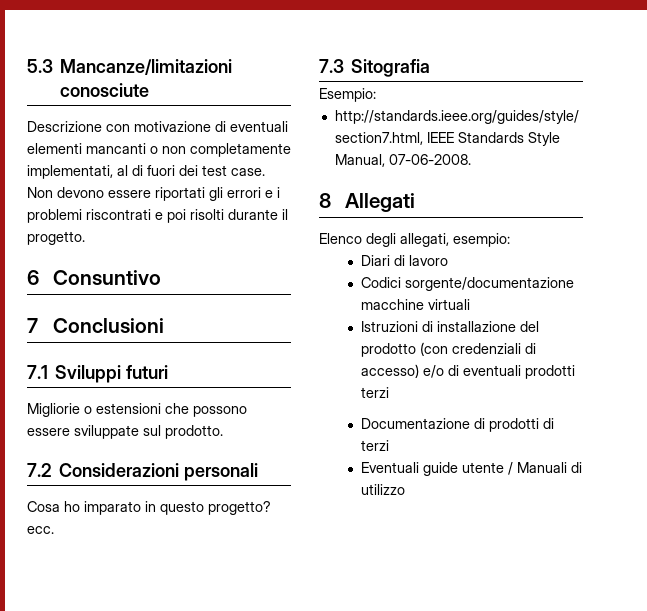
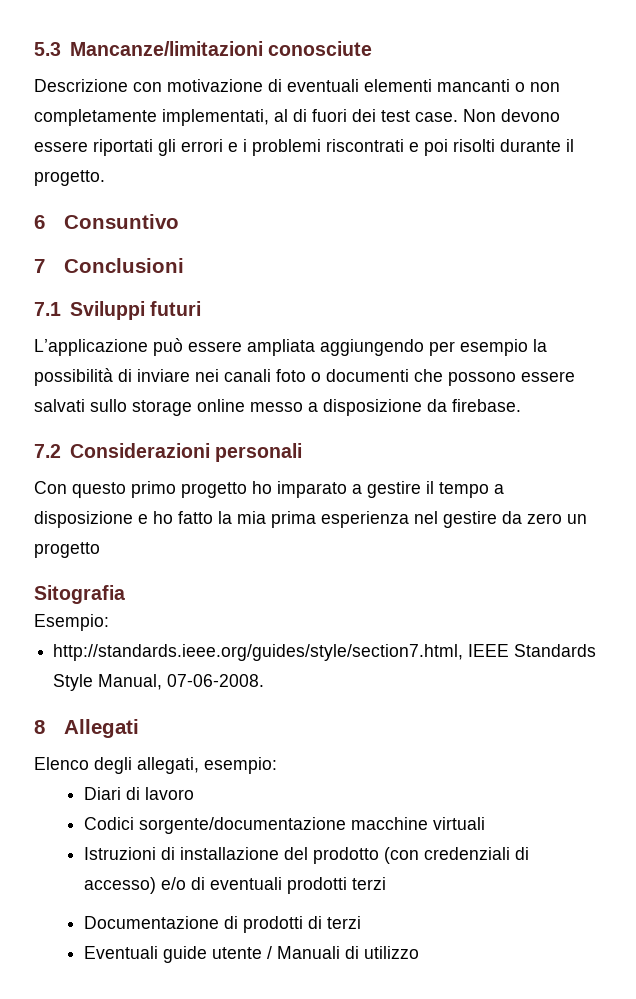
- Migliorie o estensioni che possono essere sviluppate sul prodotto.
+ L’applicazione può essere ampliata aggiungendo per esempio la possibilità di inviare nei canali foto o documenti che possono essere salvati sullo storage online messo a disposizione da firebase.
  7.2 Considerazioni personali
- Cosa ho imparato in questo progetto? ecc.
- 7.3 Sitografia
+ Con questo primo progetto ho imparato a gestire il tempo a disposizione e ho fatto la mia prima esperienza nel gestire da zero un progetto
+ Sitografia

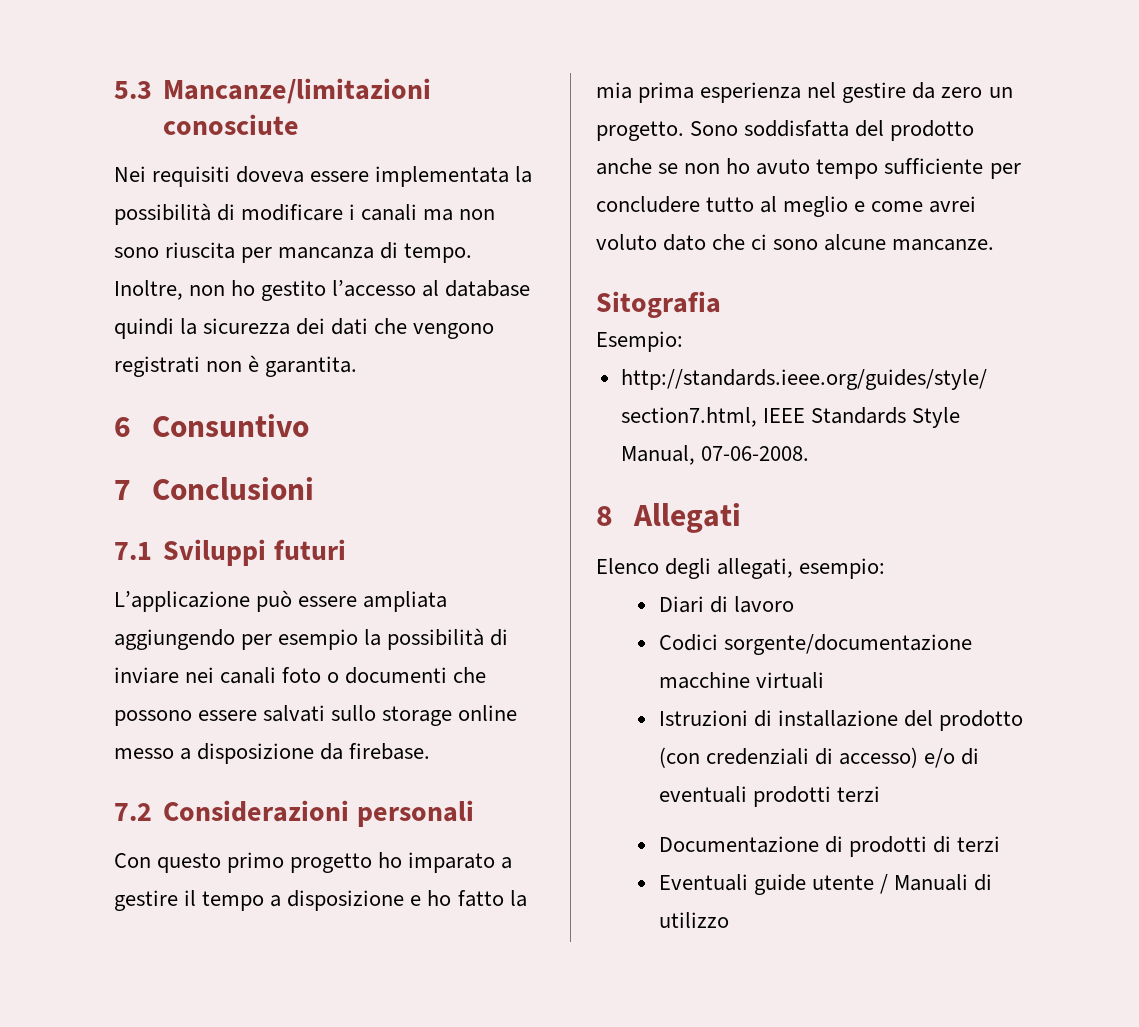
- Descrizione con motivazione di eventuali elementi mancanti o non completamente implementati, al di fuori dei test case. Non devono essere riportati gli errori e i problemi riscontrati e poi risolti durante il progetto.
+ Nei requisiti doveva essere implementata la possibilità di modificare i canali ma non sono riuscita per mancanza di tempo. Inoltre, non ho gestito l’accesso al database quindi la sicurezza dei dati che vengono registrati non è garantita.
- Con questo primo progetto ho imparato a gestire il tempo a disposizione e ho fatto la mia prima esperienza nel gestire da zero un progetto
+ Con questo primo progetto ho imparato a gestire il tempo a disposizione e ho fatto la mia prima esperienza nel gestire da zero un progetto. Sono soddisfatta del prodotto anche se non ho avuto tempo sufficiente per concludere tutto al meglio e come avrei voluto dato che ci sono alcune mancanze.

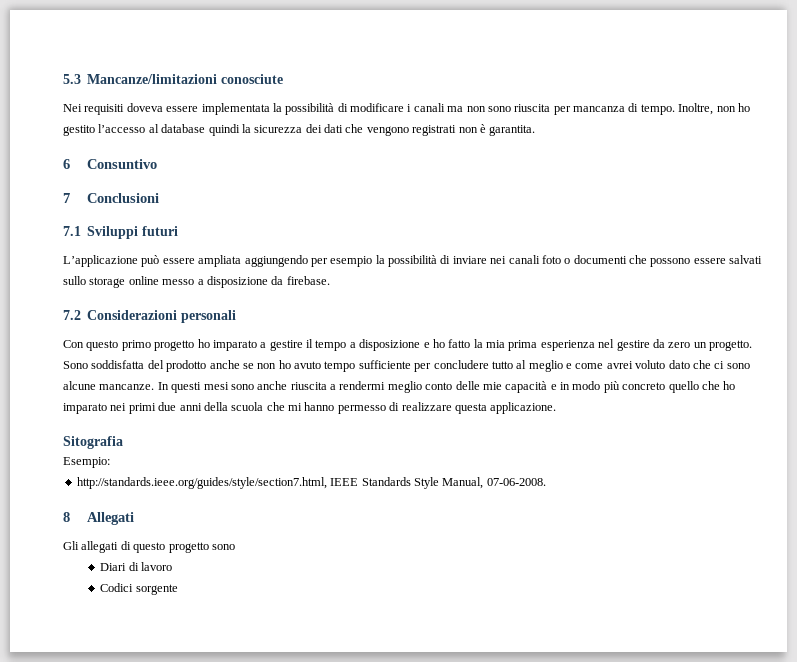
+ In questi mesi sono anche riuscita a rendermi meglio conto delle mie capacità e in modo più concreto quello che ho imparato nei primi due anni della scuola che mi hanno permesso di realizzare questa applicazione.
- Elenco degli allegati, esempio:
+ Gli allegati di questo progetto sono
  Diari di lavoro
- Codici sorgente/documentazione macchine virtuali
- Istruzioni di installazione del prodotto (con credenziali di accesso) e/o di eventuali prodotti terzi
- Documentazione di prodotti di terzi
- Eventuali guide utente / Manuali di utilizzo
+ Codici sorgente

